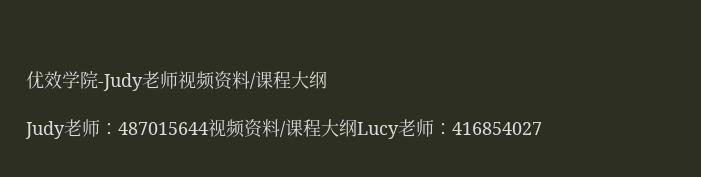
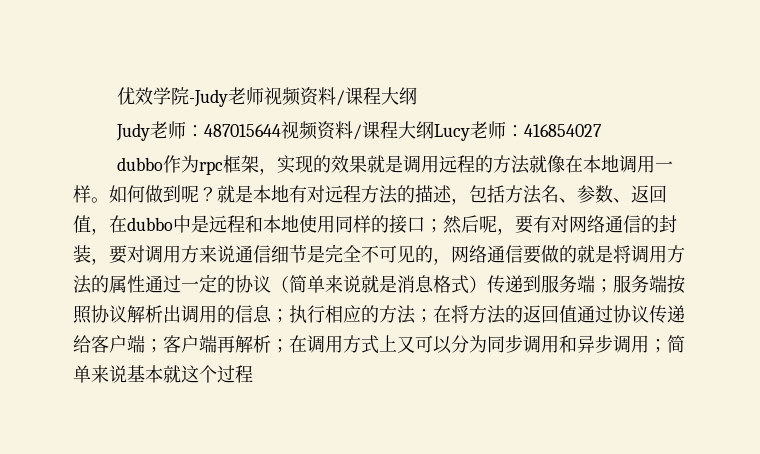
+ dubbo作为rpc框架，实现的效果就是调用远程的方法就像在本地调用一样。如何做到呢？就是本地有对远程方法的描述，包括方法名、参数、返回值，在dubbo中是远程和本地使用同样的接口；然后呢，要有对网络通信的封装，要对调用方来说通信细节是完全不可见的，网络通信要做的就是将调用方法的属性通过一定的协议（简单来说就是消息格式）传递到服务端；服务端按照协议解析出调用的信息；执行相应的方法；在将方法的返回值通过协议传递给客户端；客户端再解析；在调用方式上又可以分为同步调用和异步调用；简单来说基本就这个过程

